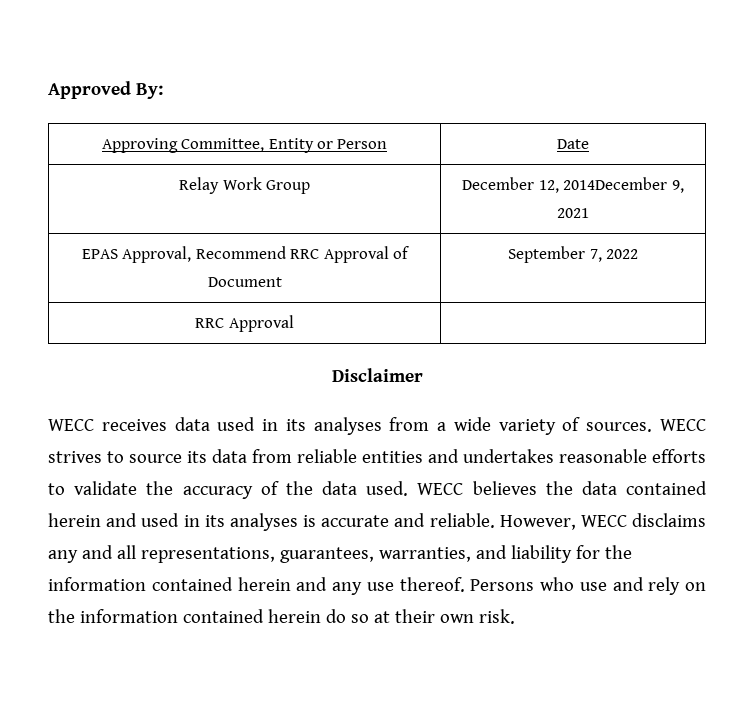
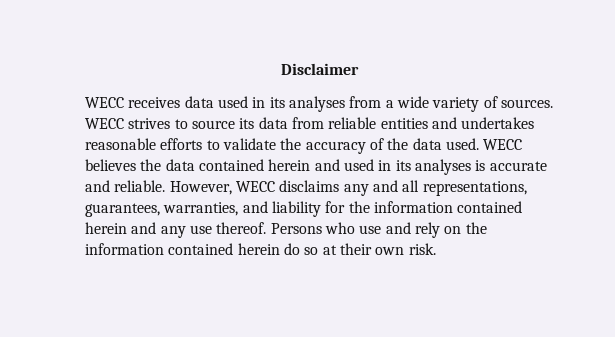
- Approved By:
- Approving Committee, Entity or Person | Date
- Relay Work Group | December 12, 2014December 9, 2021
- EPAS Approval, Recommend RRC Approval of Document | September 7, 2022
- RRC Approval |

